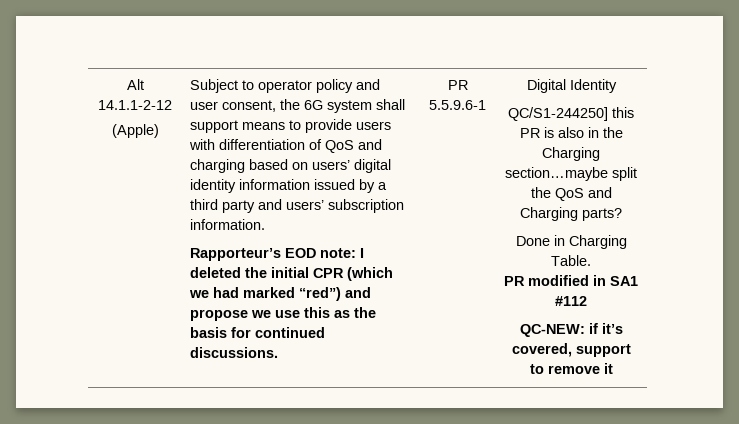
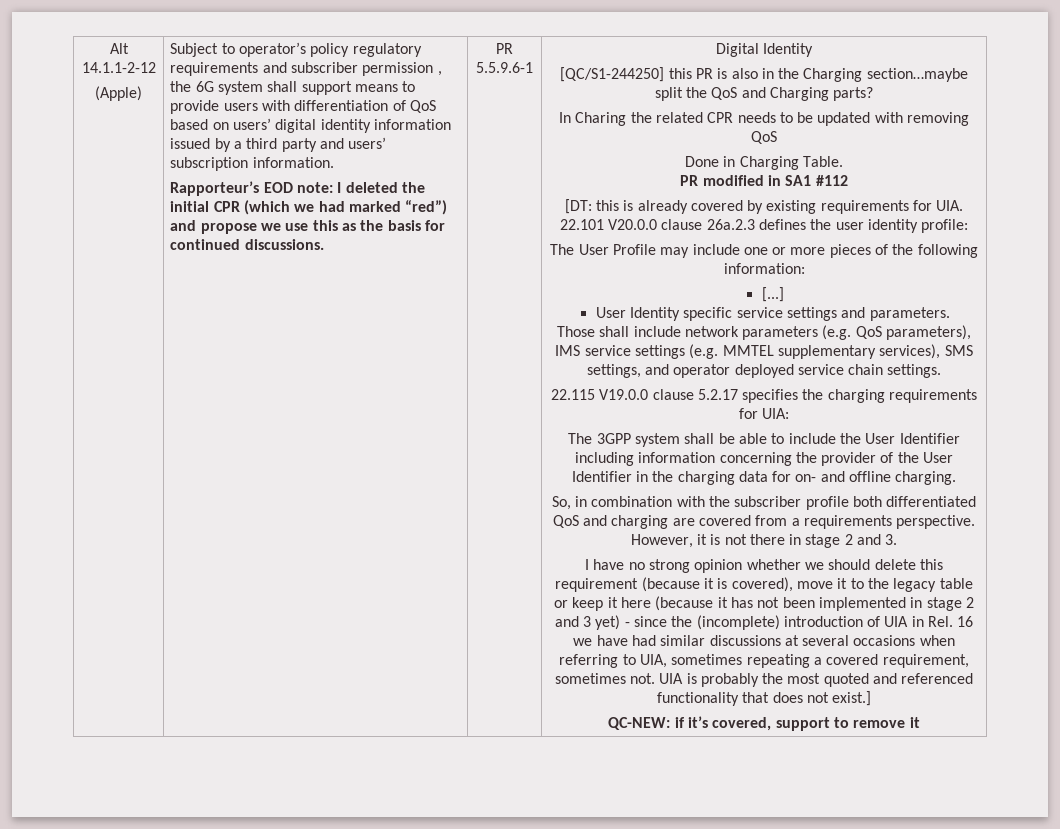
- Subject to operator policy and user consent, the 6G system shall support means to provide users with differentiation of QoS and charging based on users’ digital identity information issued by a third party and users’ subscription information.
+ Subject to operator’s policy regulatory requirements and subscriber permission , the 6G system shall support means to provide users with differentiation of QoS based on users’ digital identity information issued by a third party and users’ subscription information.
- QC/S1-244250] this PR is also in the Charging section…maybe split the QoS and Charging parts?
+ [QC/S1-244250] this PR is also in the Charging section…maybe split the QoS and Charging parts?
+ In Charing the related CPR needs to be updated with removing QoS
+ [DT: this is already covered by existing requirements for UIA. 22.101 V20.0.0 clause 26a.2.3 defines the user identity profile:
+ The User Profile may include one or more pieces of the following information:
+ [...]
+ User Identity specific service settings and parameters.
+ Those shall include network parameters (e.g. QoS parameters), IMS service settings (e.g. MMTEL supplementary services), SMS settings, and operator deployed service chain settings.
+ 22.115 V19.0.0 clause 5.2.17 specifies the charging requirements for UIA:
+ The 3GPP system shall be able to include the User Identifier including information concerning the provider of the User Identifier in the charging data for on- and offline charging.
+ So, in combination with the subscriber profile both differentiated QoS and charging are covered from a requirements perspective. However, it is not there in stage 2 and 3.
+ I have no strong opinion whether we should delete this requirement (because it is covered), move it to the legacy table or keep it here (because it has not been implemented in stage 2 and 3 yet) - since the (incomplete) introduction of UIA in Rel. 16 we have had similar discussions at several occasions when referring to UIA, sometimes repeating a covered requirement, sometimes not. UIA is probably the most quoted and referenced functionality that does not exist.]

